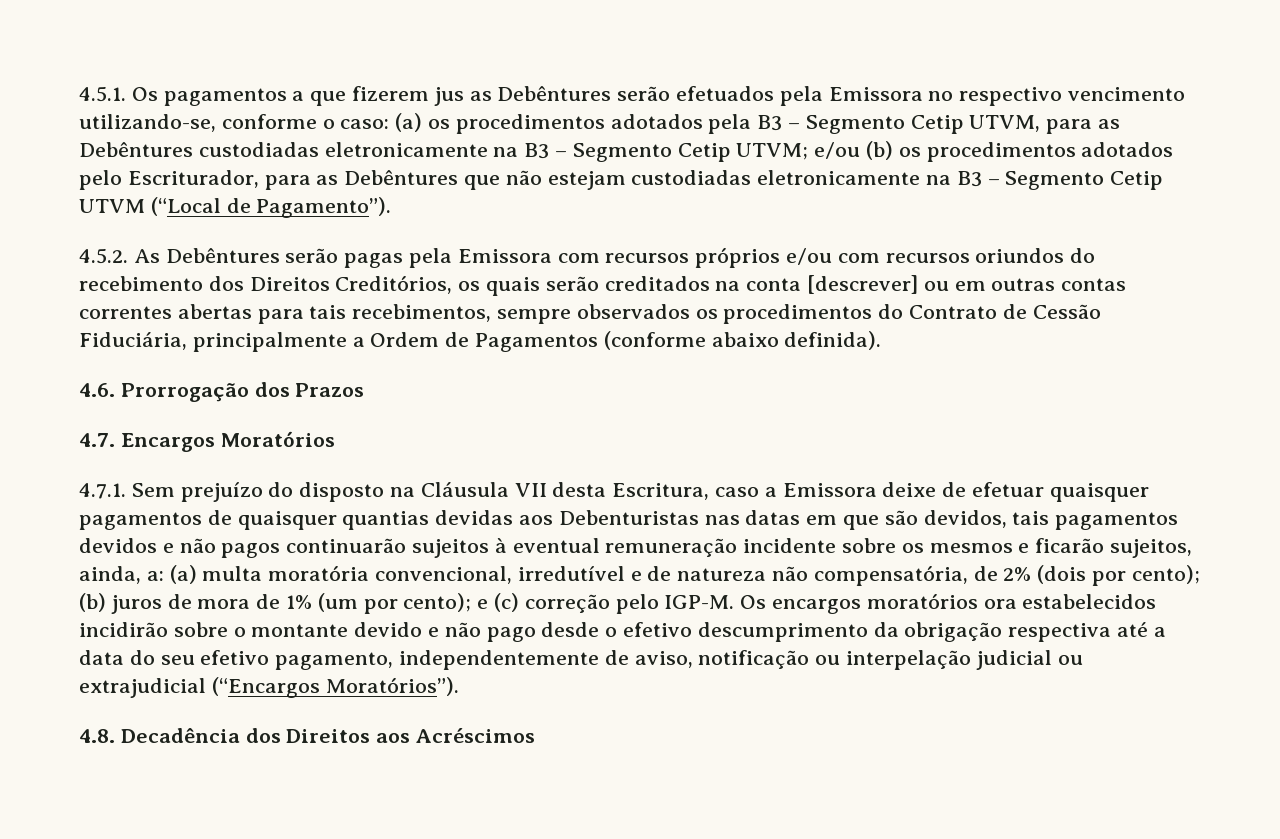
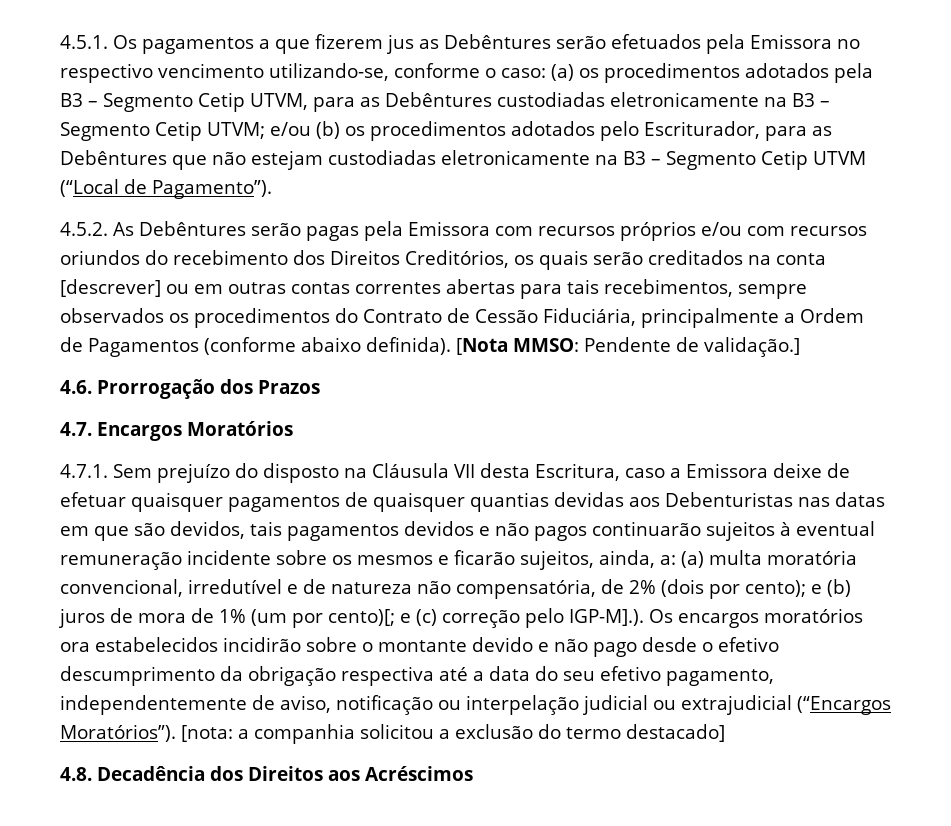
+ [Nota MMSO: Pendente de validação.]
- (b) juros de mora de 1% (um por cento);
+ e (b) juros de mora de 1% (um por cento)[;
- e (c) correção pelo IGP-M. Os encargos moratórios ora estabelecidos incidirão sobre o montante devido e não pago desde o efetivo descumprimento da obrigação respectiva até a data do seu efetivo pagamento, independentemente de aviso, notificação ou interpelação judicial ou extrajudicial (“Encargos Moratórios”).
+ e (c) correção pelo IGP-M].). Os encargos moratórios ora estabelecidos incidirão sobre o montante devido e não pago desde o efetivo descumprimento da obrigação respectiva até a data do seu efetivo pagamento, independentemente de aviso, notificação ou interpelação judicial ou extrajudicial (“Encargos Moratórios”). [nota: a companhia solicitou a exclusão do termo destacado]

